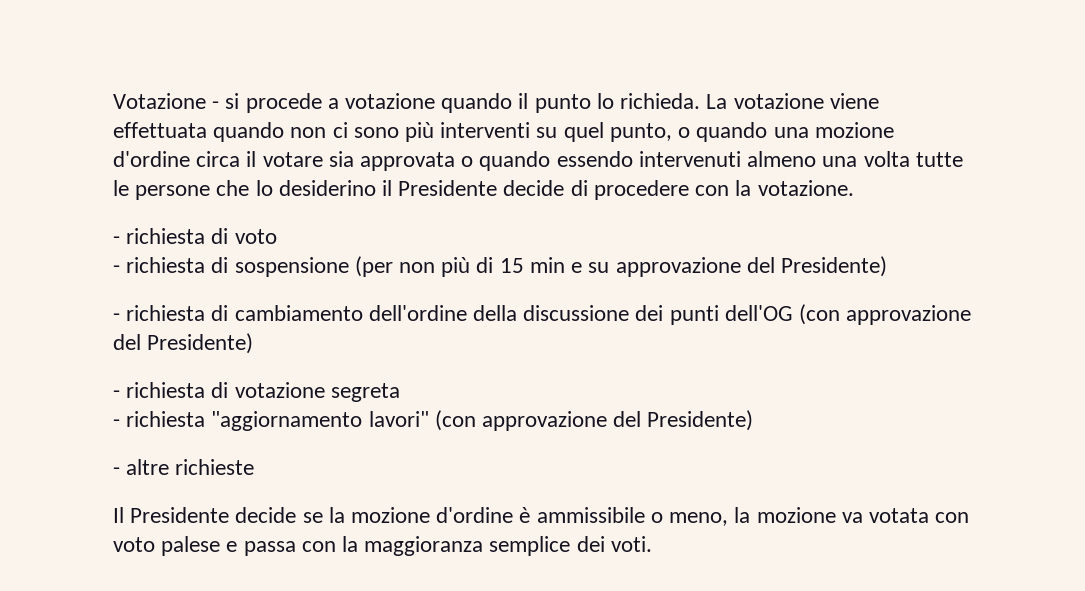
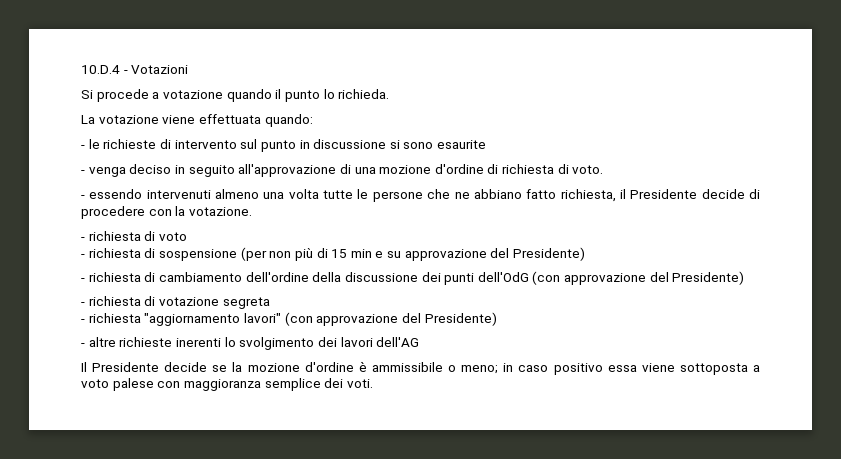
- Votazione - si procede a votazione quando il punto lo richieda. La votazione viene effettuata quando non ci sono più interventi su quel punto, o quando una mozione d'ordine circa il votare sia approvata o quando essendo intervenuti almeno una volta tutte le persone che lo desiderino il Presidente decide di procedere con la votazione.
+ 10.D.4 - Votazioni
+ Si procede a votazione quando il punto lo richieda.
+ La votazione viene effettuata quando:
+ - le richieste di intervento sul punto in discussione si sono esaurite
+ - venga deciso in seguito all'approvazione di una mozione d'ordine di richiesta di voto.
+ - essendo intervenuti almeno una volta tutte le persone che ne abbiano fatto richiesta, il Presidente decide di procedere con la votazione.
- - richiesta di cambiamento dell'ordine della discussione dei punti dell'OG (con approvazione del Presidente)
+ - richiesta di cambiamento dell'ordine della discussione dei punti dell'OdG (con approvazione del Presidente)
- - altre richieste
+ - altre richieste inerenti lo svolgimento dei lavori dell'AG
- Il Presidente decide se la mozione d'ordine è ammissibile o meno, la mozione va votata con voto palese e passa con la maggioranza semplice dei voti.
+ Il Presidente decide se la mozione d'ordine è ammissibile o meno; in caso positivo essa viene sottoposta a voto palese con maggioranza semplice dei voti.

